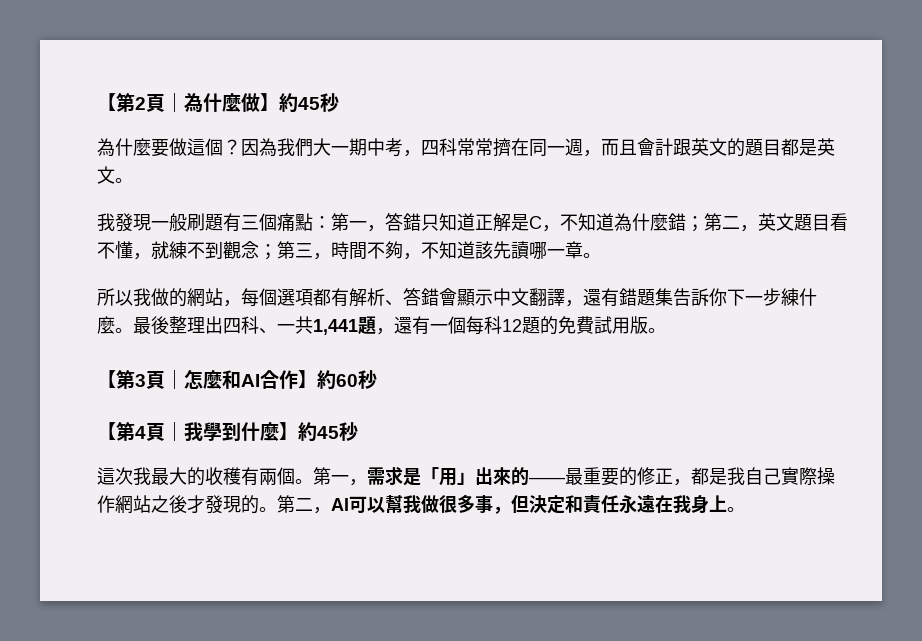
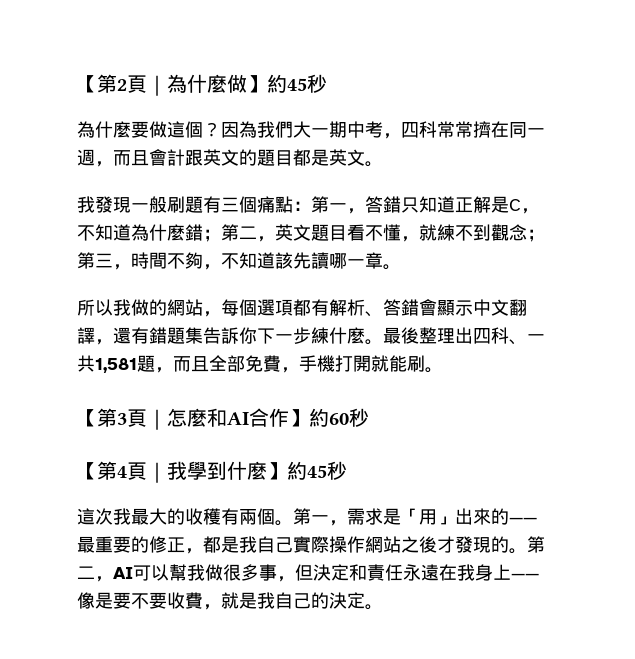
- 最後整理出四科、一共1,441題，還有一個每科12題的免費試用版。
+ 最後整理出四科、一共1,581題，而且全部免費，手機打開就能刷。
- 第二，AI可以幫我做很多事，但決定和責任永遠在我身上。
+ 第二，AI可以幫我做很多事，但決定和責任永遠在我身上——像是要不要收費，就是我自己的決定。

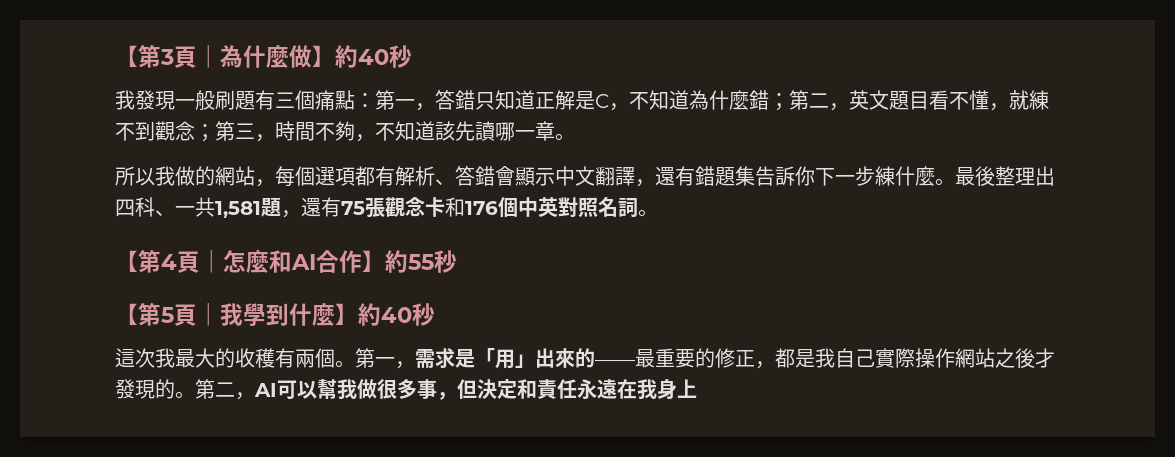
- 【第2頁｜為什麼做】約45秒
- 為什麼要做這個？因為我們大一期中考，四科常常擠在同一週，而且會計跟英文的題目都是英文。
+ 【第3頁｜為什麼做】約40秒
- 最後整理出四科、一共1,581題，而且全部免費，手機打開就能刷。
+ 最後整理出四科、一共1,581題，還有75張觀念卡和176個中英對照名詞。
- 【第3頁｜怎麼和AI合作】約60秒
+ 【第4頁｜怎麼和AI合作】約55秒
- 【第4頁｜我學到什麼】約45秒
+ 【第5頁｜我學到什麼】約40秒
- 第二，AI可以幫我做很多事，但決定和責任永遠在我身上——像是要不要收費，就是我自己的決定。
+ 第二，AI可以幫我做很多事，但決定和責任永遠在我身上

